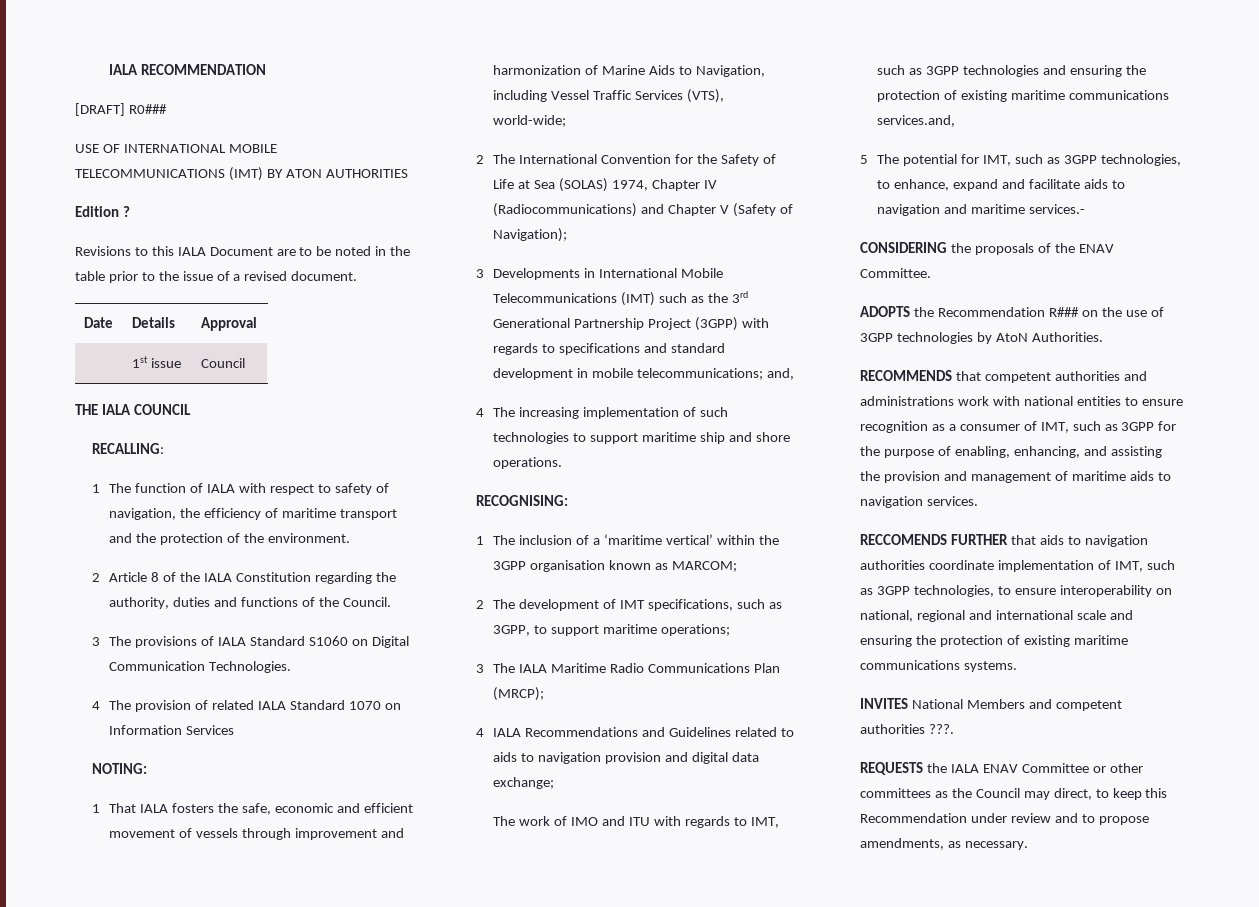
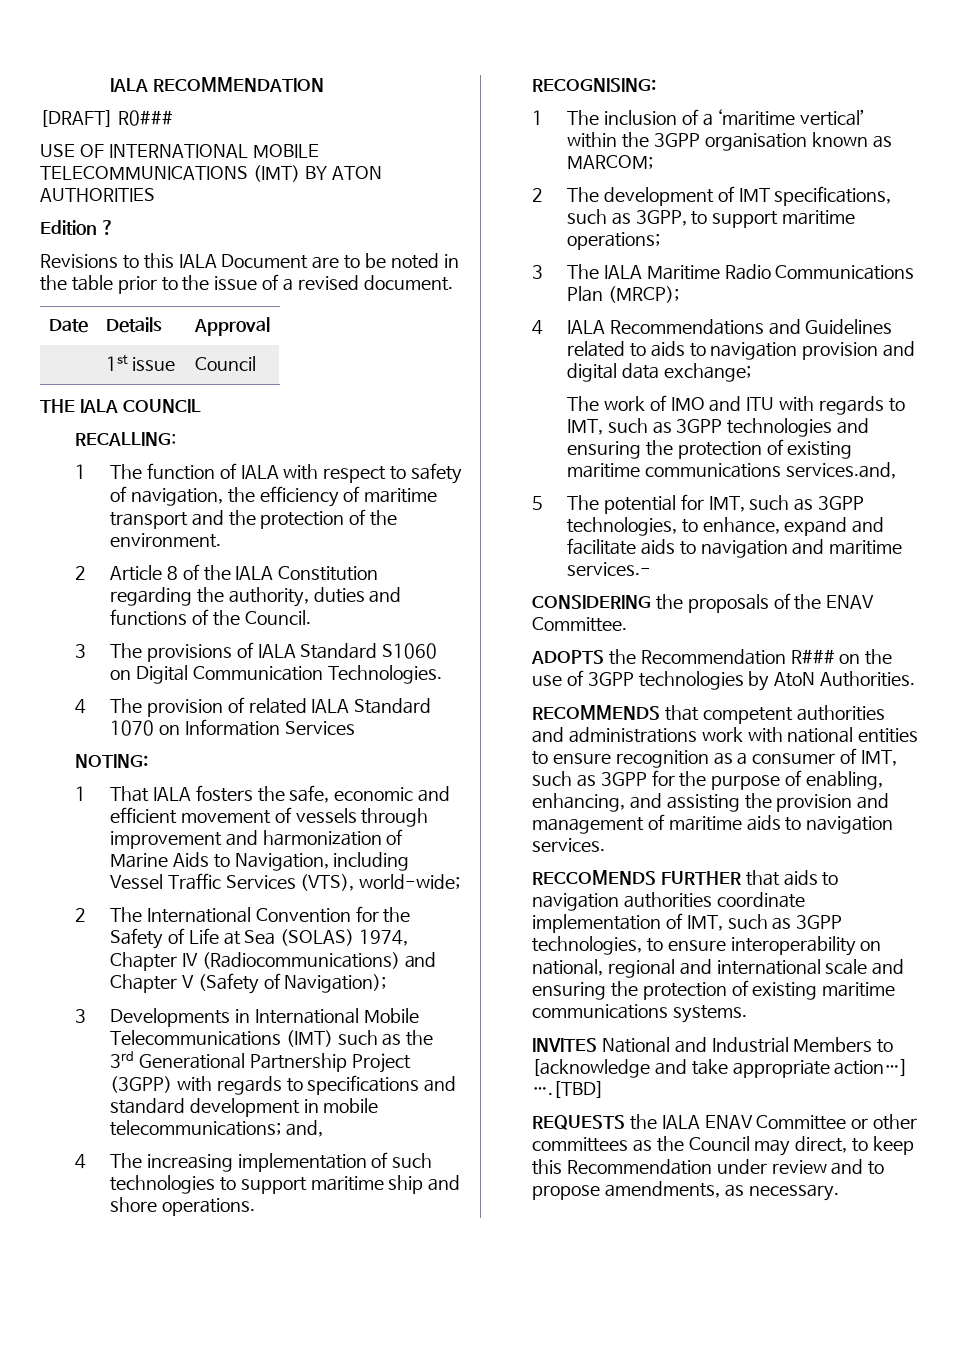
- INVITES National Members and competent authorities ???.
+ INVITES National and Industrial Members to [acknowledge and take appropriate action…] ….[TBD]

